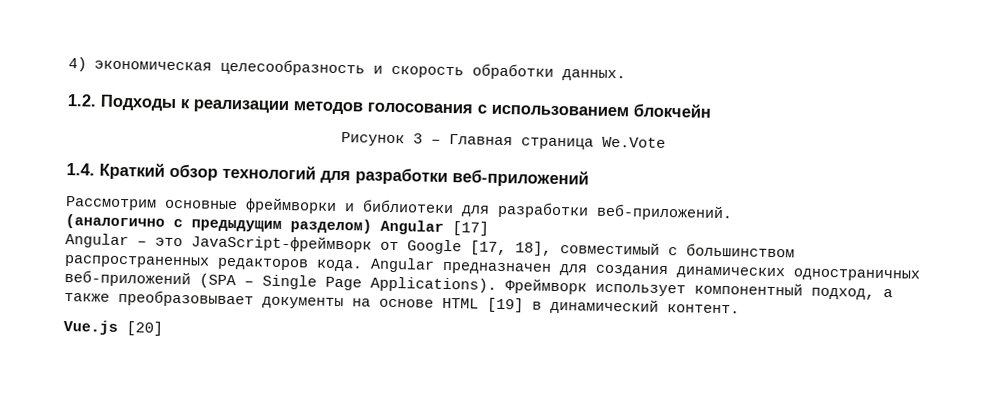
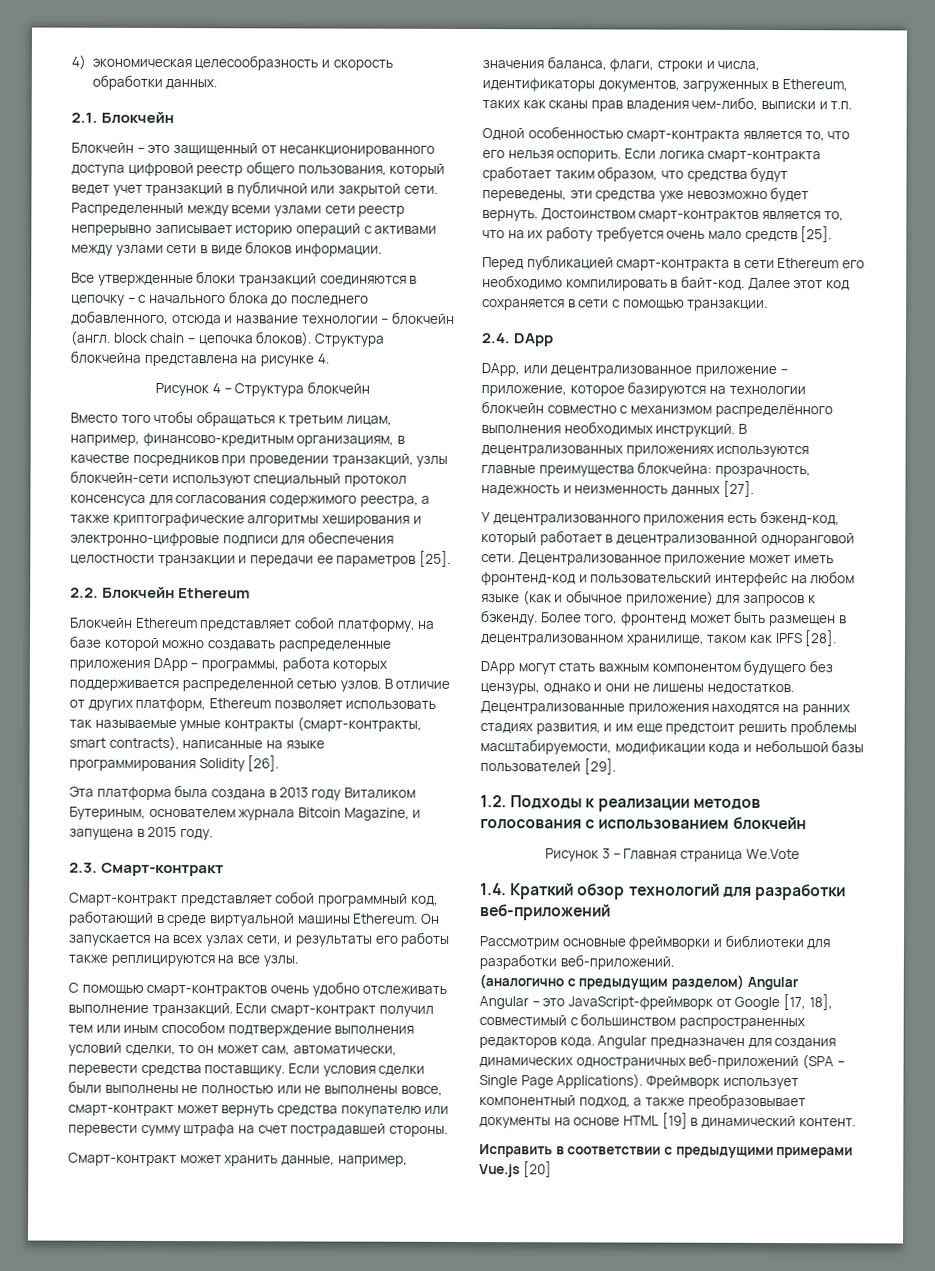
+ 2.1. Блокчейн
+ Блокчейн – это защищенный от несанкционированного доступа цифровой реестр общего пользования, который ведет учет транзакций в публичной или закрытой сети. Распределенный между всеми узлами сети реестр непрерывно записывает историю операций с активами между узлами сети в виде блоков информации.
+ Все утвержденные блоки транзакций соединяются в цепочку – с начального блока до последнего добавленного, отсюда и название технологии – блокчейн (англ. block chain – цепочка блоков). Структура блокчейна представлена на рисунке 4.
+ Рисунок 4 – Структура блокчейн
+ Вместо того чтобы обращаться к третьим лицам, например, финансово-кредитным организациям, в качестве посредников при проведении транзакций, узлы блокчейн-сети используют специальный протокол консенсуса для согласования содержимого реестра, а также криптографические алгоритмы хеширования и электронно-цифровые подписи для обеспечения целостности транзакции и передачи ее параметров [25].
+ 2.2. Блокчейн Ethereum
+ Блокчейн Ethereum представляет собой платформу, на базе которой можно создавать распределенные приложения DApp – программы, работа которых поддерживается распределенной сетью узлов. В отличие от других платформ, Ethereum позволяет использовать так называемые умные контракты (смарт-контракты, smart contracts), написанные на языке программирования Solidity [26].
+ Эта платформа была создана в 2013 году Виталиком Бутериным, основателем журнала Bitcoin Magazine, и запущена в 2015 году.
+ 2.3. Смарт-контракт
+ Смарт-контракт представляет собой программный код, работающий в среде виртуальной машины Ethereum. Он запускается на всех узлах сети, и результаты его работы также реплицируются на все узлы.
+ С помощью смарт-контрактов очень удобно отслеживать выполнение транзакций. Если смарт-контракт получил тем или иным способом подтверждение выполнения условий сделки, то он может сам, автоматически, перевести средства поставщику. Если условия сделки были выполнены не полностью или не выполнены вовсе, смарт-контракт может вернуть средства покупателю или перевести сумму штрафа на счет пострадавшей стороны.
+ Смарт-контракт может хранить данные, например, значения баланса, флаги, строки и числа, идентификаторы документов, загруженных в Ethereum, таких как сканы прав владения чем-либо, выписки и т.п.
+ Одной особенностью смарт-контракта является то, что его нельзя оспорить. Если логика смарт-контракта сработает таким образом, что средства будут переведены, эти средства уже невозможно будет вернуть. Достоинством смарт-контрактов является то, что на их работу требуется очень мало средств [25].
+ Перед публикацией смарт-контракта в сети Ethereum его необходимо компилировать в байт-код. Далее этот код сохраняется в сети с помощью транзакции.
+ 2.4. DApp
+ DApp, или децентрализованное приложение – приложение, которое базируются на технологии блокчейн совместно с механизмом распределённого выполнения необходимых инструкций. В децентрализованных приложениях используются главные преимущества блокчейна: прозрачность, надежность и неизменность данных [27].
+ У децентрализованного приложения есть бэкенд-код, который работает в децентрализованной одноранговой сети. Децентрализованное приложение может иметь фронтенд-код и пользовательский интерфейс на любом языке (как и обычное приложение) для запросов к бэкенду. Более того, фронтенд может быть размещен в децентрализованном хранилище, таком как IPFS [28].
+ DApp могут стать важным компонентом будущего без цензуры, однако и они не лишены недостатков. Децентрализованные приложения находятся на ранних стадиях развития, и им еще предстоит решить проблемы масштабируемости, модификации кода и небольшой базы пользователей [29].
- (аналогично с предыдущим разделом) Angular [17]
+ (аналогично с предыдущим разделом) Angular
- Vue.js [20]
+ Исправить в соответствии с предыдущими примерами Vue.js [20]

